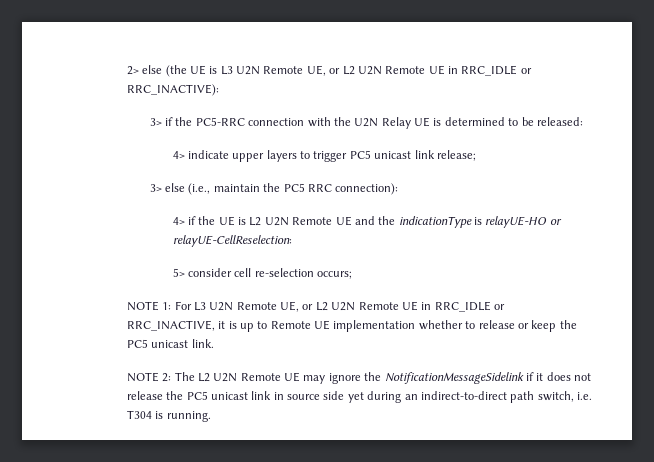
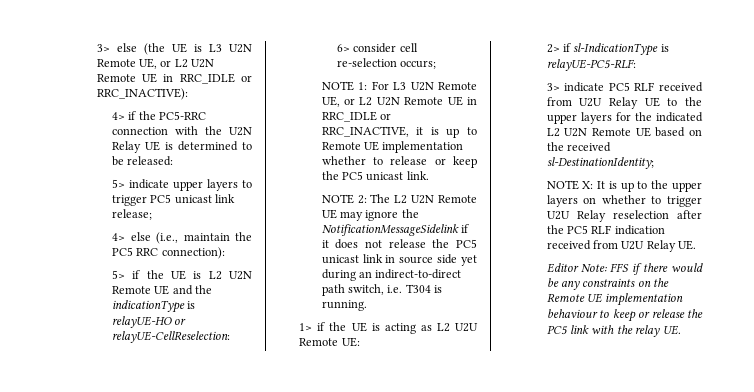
- 2> else (the UE is L3 U2N Remote UE, or L2 U2N Remote UE in RRC_IDLE or RRC_INACTIVE):
+ 3> else (the UE is L3 U2N Remote UE, or L2 U2N Remote UE in RRC_IDLE or RRC_INACTIVE):
- 3> if the PC5-RRC connection with the U2N Relay UE is determined to be released:
+ 4> if the PC5-RRC connection with the U2N Relay UE is determined to be released:
- 4> indicate upper layers to trigger PC5 unicast link release;
+ 5> indicate upper layers to trigger PC5 unicast link release;
- 3> else (i.e., maintain the PC5 RRC connection):
+ 4> else (i.e., maintain the PC5 RRC connection):
- 4> if the UE is L2 U2N Remote UE and the indicationType is relayUE-HO or relayUE-CellReselection:
+ 5> if the UE is L2 U2N Remote UE and the indicationType is relayUE-HO or relayUE-CellReselection:
- 5> consider cell re-selection occurs;
+ 6> consider cell re-selection occurs;
+ 1> if the UE is acting as L2 U2U Remote UE:
+ 2> if sl-IndicationType is relayUE-PC5-RLF:
+ 3> indicate PC5 RLF received from U2U Relay UE to the upper layers for the indicated L2 U2N Remote UE based on the received sl-DestinationIdentity;
+ NOTE X: It is up to the upper layers on whether to trigger U2U Relay reselection after the PC5 RLF indication received from U2U Relay UE.
+ Editor Note: FFS if there would be any constraints on the Remote UE implementation behaviour to keep or release the PC5 link with the relay UE.

